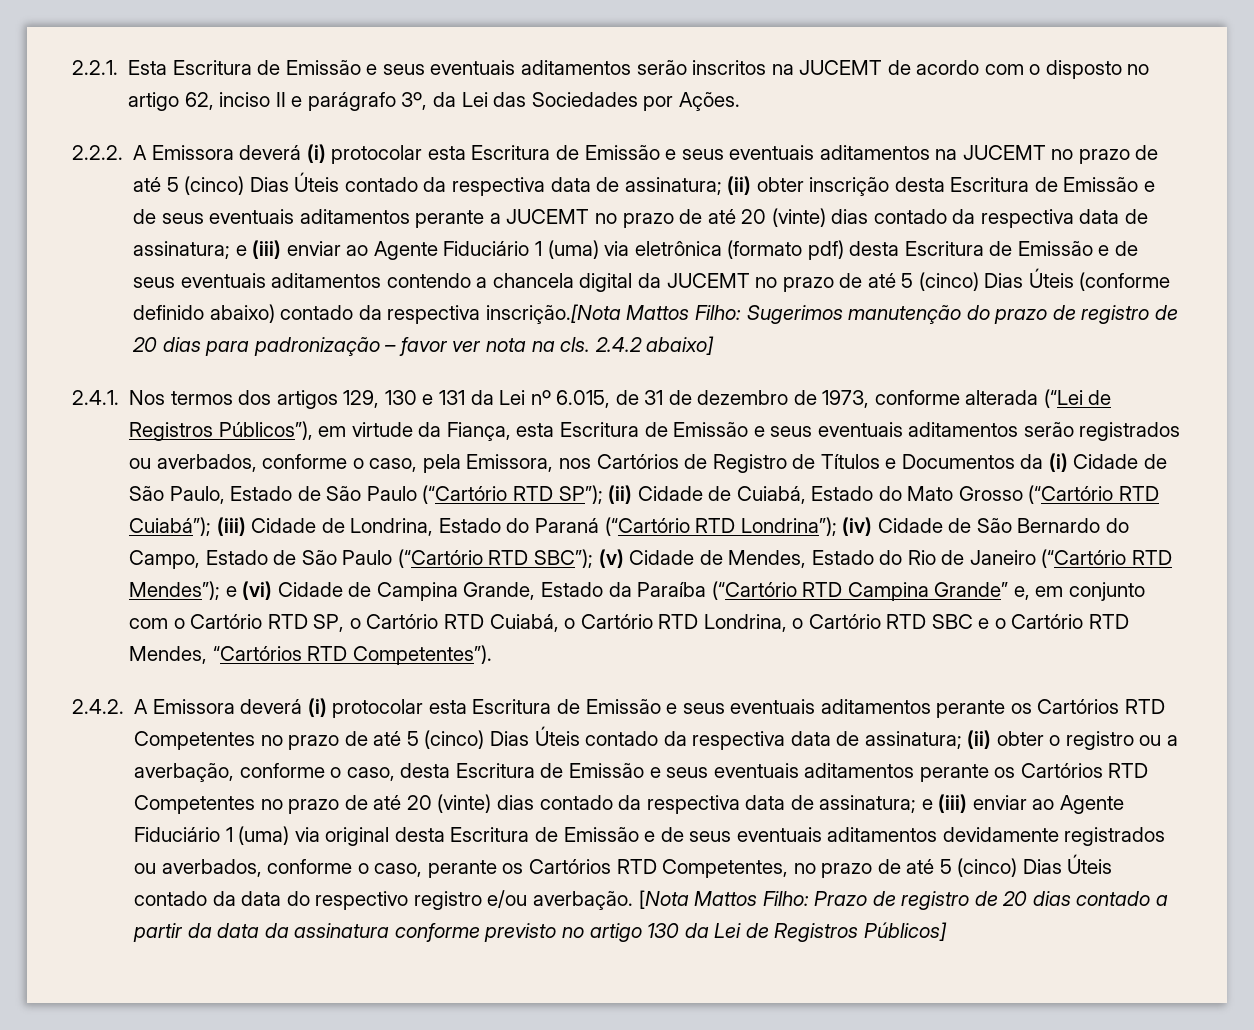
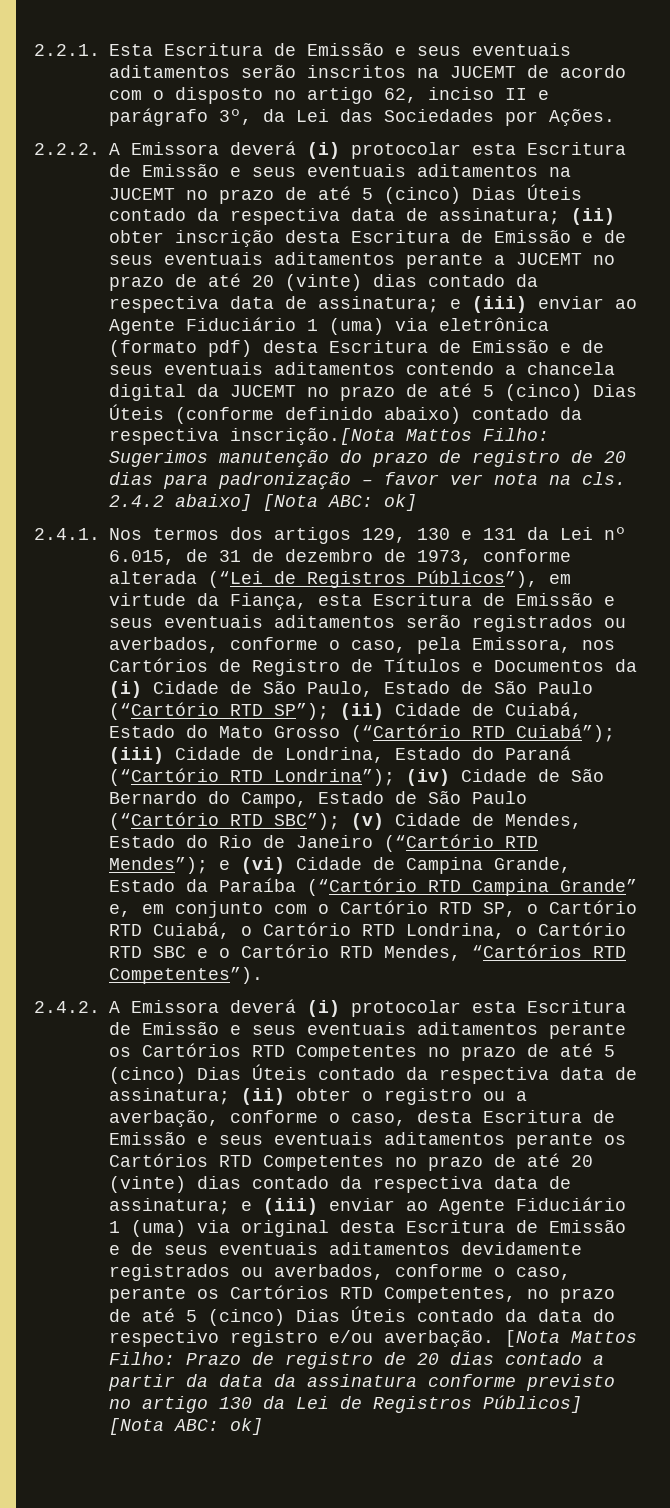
- 2.4.2 abaixo]
+ 2.4.2 abaixo] [Nota ABC: ok]
- [Nota Mattos Filho: Prazo de registro de 20 dias contado a partir da data da assinatura conforme previsto no artigo 130 da Lei de Registros Públicos]
+ [Nota Mattos Filho: Prazo de registro de 20 dias contado a partir da data da assinatura conforme previsto no artigo 130 da Lei de Registros Públicos] [Nota ABC: ok]

